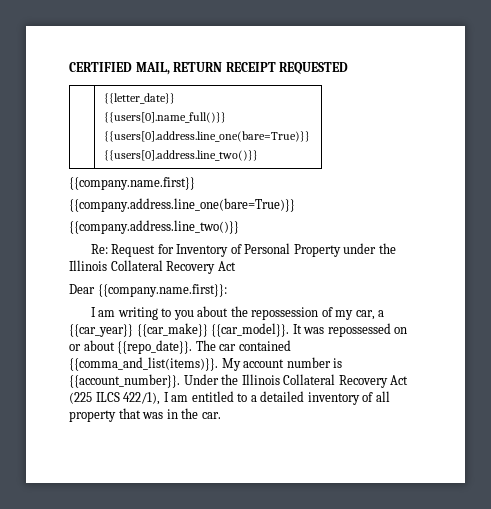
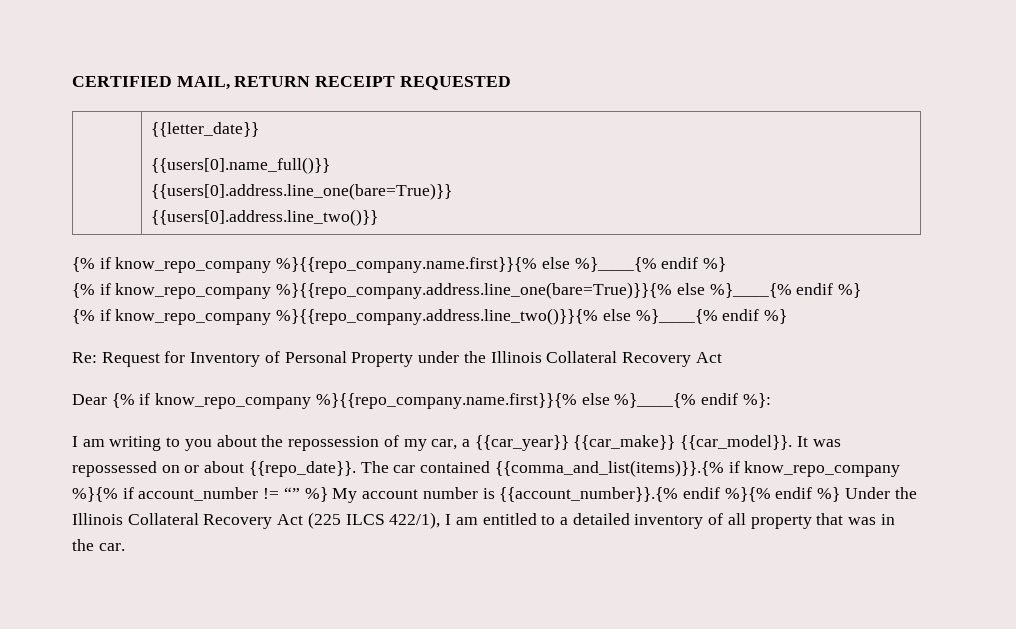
- {{company.name.first}}
- {{company.address.line_one(bare=True)}}
- {{company.address.line_two()}}
+ {% if know_repo_company %}{{repo_company.name.first}}{% else %}____{% endif %}
+ {% if know_repo_company %}{{repo_company.address.line_one(bare=True)}}{% else %}____{% endif %}
+ {% if know_repo_company %}{{repo_company.address.line_two()}}{% else %}____{% endif %}
- Dear {{company.name.first}}:
+ Dear {% if know_repo_company %}{{repo_company.name.first}}{% else %}____{% endif %}:
- The car contained {{comma_and_list(items)}}. My account number is {{account_number}}. Under the Illinois Collateral Recovery Act (225 ILCS 422/1), I am entitled to a detailed inventory of all property that was in the car.
+ The car contained {{comma_and_list(items)}}.{% if know_repo_company %}{% if account_number != “” %} My account number is {{account_number}}.{% endif %}{% endif %} Under the Illinois Collateral Recovery Act (225 ILCS 422/1), I am entitled to a detailed inventory of all property that was in the car.

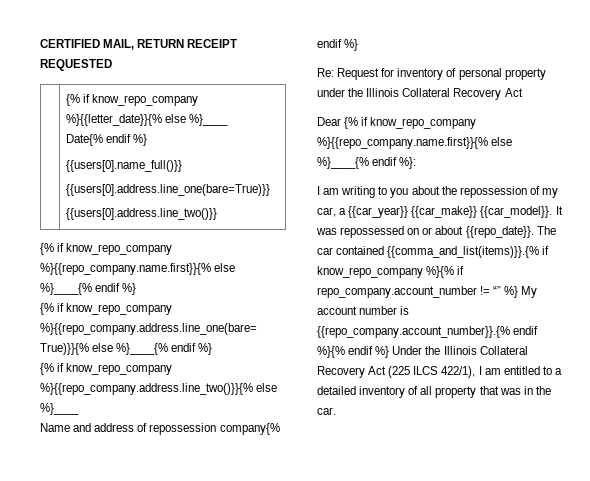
- | {{letter_date}}
+ | {% if know_repo_company %}{{letter_date}}{% else %}____
+ Date{% endif %}
- {% if know_repo_company %}{{repo_company.address.line_two()}}{% else %}____{% endif %}
+ {% if know_repo_company %}{{repo_company.address.line_two()}}{% else %}____
+ Name and address of repossession company{% endif %}
- Re: Request for Inventory of Personal Property under the Illinois Collateral Recovery Act
+ Re: Request for inventory of personal property under the Illinois Collateral Recovery Act
- The car contained {{comma_and_list(items)}}.{% if know_repo_company %}{% if account_number != “” %} My account number is {{account_number}}.{% endif %}{% endif %} Under the Illinois Collateral Recovery Act (225 ILCS 422/1), I am entitled to a detailed inventory of all property that was in the car.
+ The car contained {{comma_and_list(items)}}.{% if know_repo_company %}{% if repo_company.account_number != “” %} My account number is {{repo_company.account_number}}.{% endif %}{% endif %} Under the Illinois Collateral Recovery Act (225 ILCS 422/1), I am entitled to a detailed inventory of all property that was in the car.

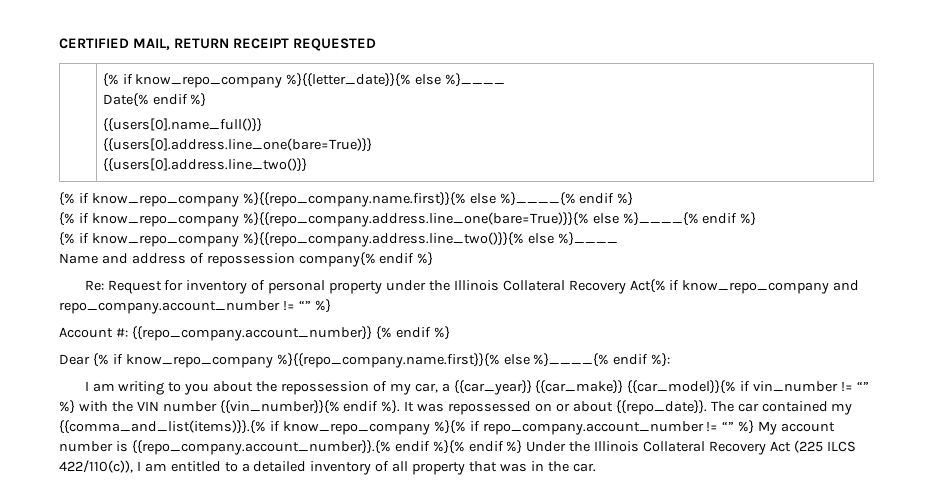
- Re: Request for inventory of personal property under the Illinois Collateral Recovery Act
+ Re: Request for inventory of personal property under the Illinois Collateral Recovery Act{% if know_repo_company and repo_company.account_number != “” %}
+ Account #: {{repo_company.account_number}} {% endif %}
- I am writing to you about the repossession of my car, a {{car_year}} {{car_make}} {{car_model}}.
+ I am writing to you about the repossession of my car, a {{car_year}} {{car_make}} {{car_model}}{% if vin_number != “” %} with the VIN number {{vin_number}}{% endif %}.
- The car contained {{comma_and_list(items)}}.{% if know_repo_company %}{% if repo_company.account_number != “” %} My account number is {{repo_company.account_number}}.{% endif %}{% endif %} Under the Illinois Collateral Recovery Act (225 ILCS 422/1), I am entitled to a detailed inventory of all property that was in the car.
+ The car contained my {{comma_and_list(items)}}.{% if know_repo_company %}{% if repo_company.account_number != “” %} My account number is {{repo_company.account_number}}.{% endif %}{% endif %} Under the Illinois Collateral Recovery Act (225 ILCS 422/110(c)), I am entitled to a detailed inventory of all property that was in the car.

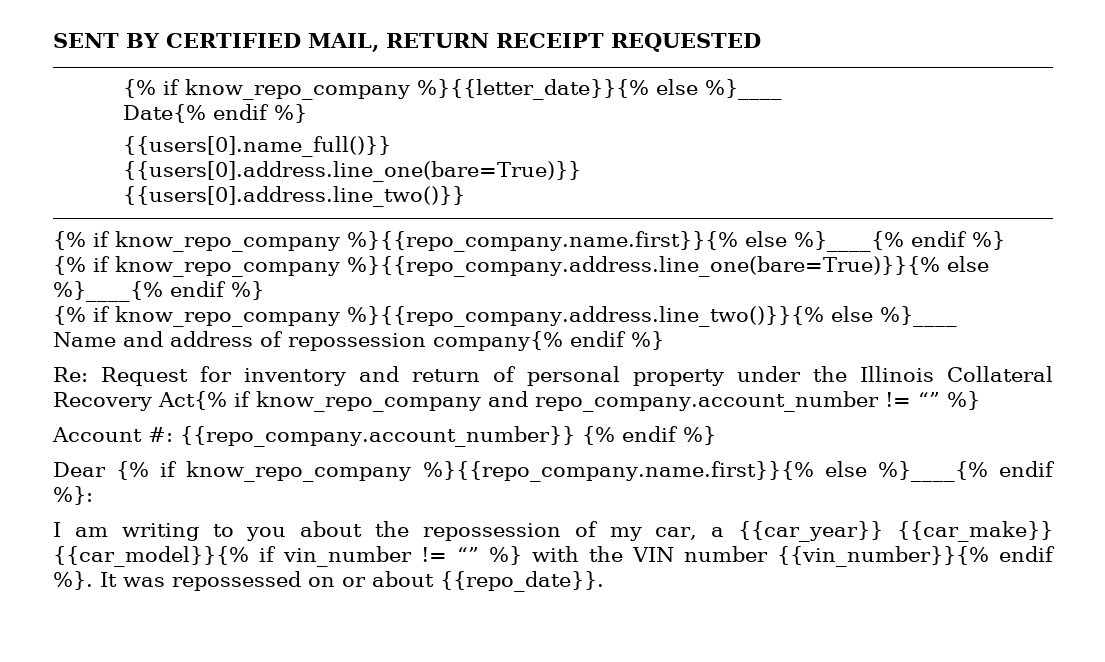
- CERTIFIED MAIL, RETURN RECEIPT REQUESTED
+ SENT BY CERTIFIED MAIL, RETURN RECEIPT REQUESTED
- Re: Request for inventory of personal property under the Illinois Collateral Recovery Act{% if know_repo_company and repo_company.account_number != “” %}
+ Re: Request for inventory and return of personal property under the Illinois Collateral Recovery Act{% if know_repo_company and repo_company.account_number != “” %}
- The car contained my {{comma_and_list(items)}}.{% if know_repo_company %}{% if repo_company.account_number != “” %} My account number is {{repo_company.account_number}}.{% endif %}{% endif %} Under the Illinois Collateral Recovery Act (225 ILCS 422/110(c)), I am entitled to a detailed inventory of all property that was in the car.

